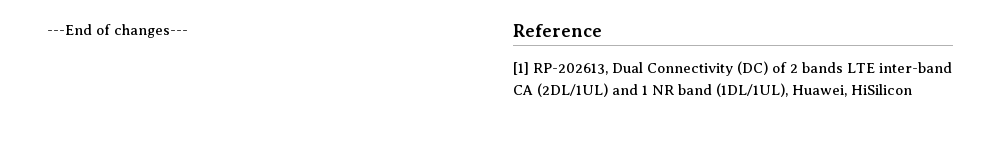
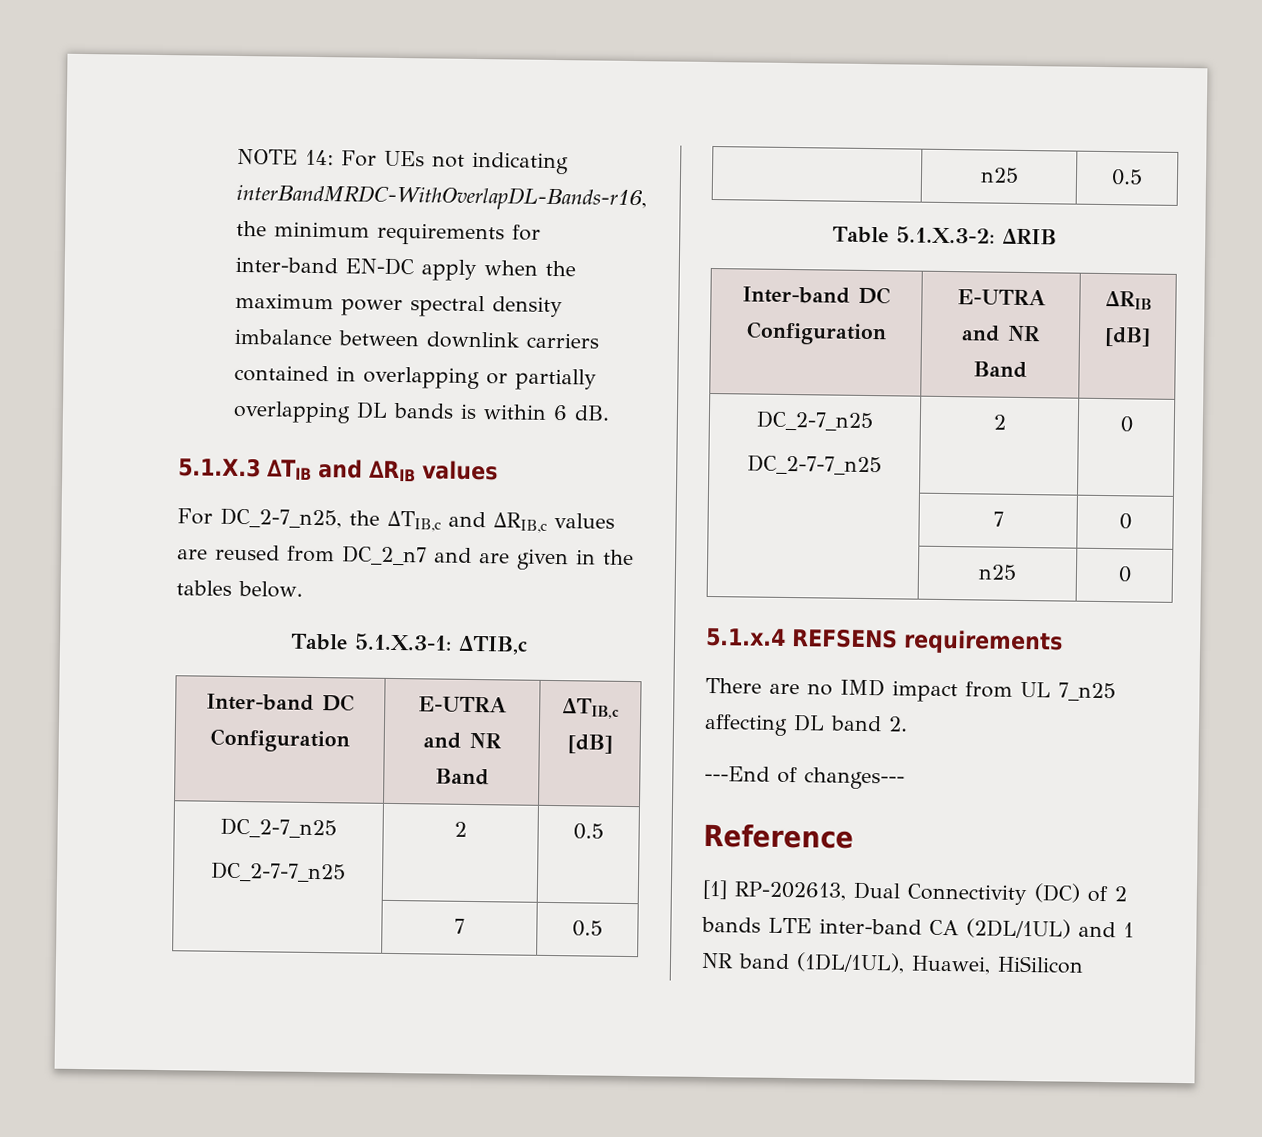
+ NOTE 14: For UEs not indicating interBandMRDC-WithOverlapDL-Bands-r16, the minimum requirements for inter-band EN-DC apply when the maximum power spectral density imbalance between downlink carriers contained in overlapping or partially overlapping DL bands is within 6 dB.
+ 5.1.X.3 ∆TIB and ∆RIB values
+ For DC_2-7_n25, the ΔTIB,c and ΔRIB,c values are reused from DC_2_n7 and are given in the tables below.
+ Table 5.1.X.3-1: ΔTIB,c
+ Inter-band DC Configuration | E-UTRA and NR Band | ΔTIB,c [dB]
+ DC_2-7_n25
+ DC_2-7-7_n25 | 2 | 0.5
+ | 7 | 0.5
+ | n25 | 0.5
+ Table 5.1.X.3-2: ΔRIB
+ Inter-band DC Configuration | E-UTRA and NR Band | ΔRIB [dB]
+ DC_2-7_n25
+ DC_2-7-7_n25 | 2 | 0
+ | 7 | 0
+ | n25 | 0
+ 5.1.x.4 REFSENS requirements
+ There are no IMD impact from UL 7_n25 affecting DL band 2.

